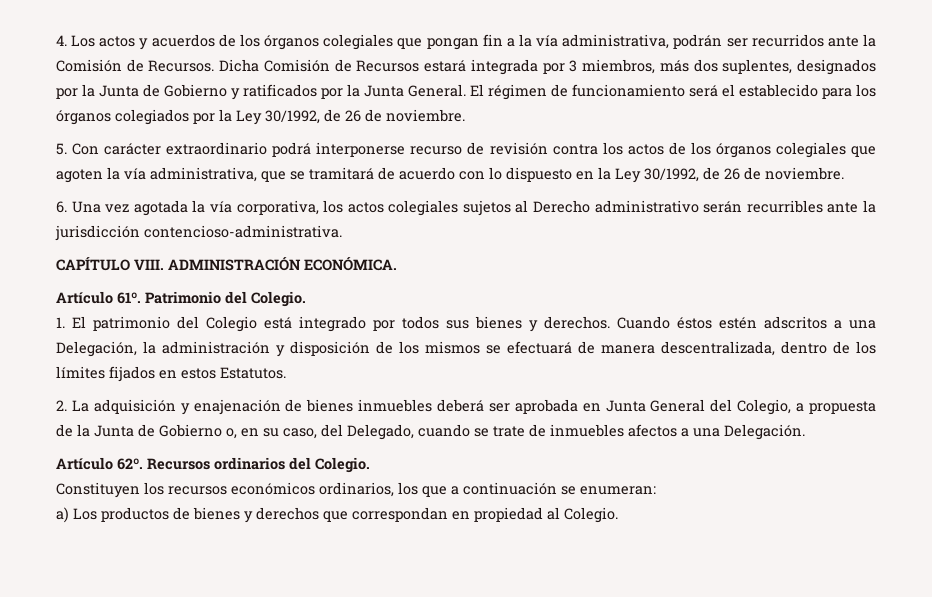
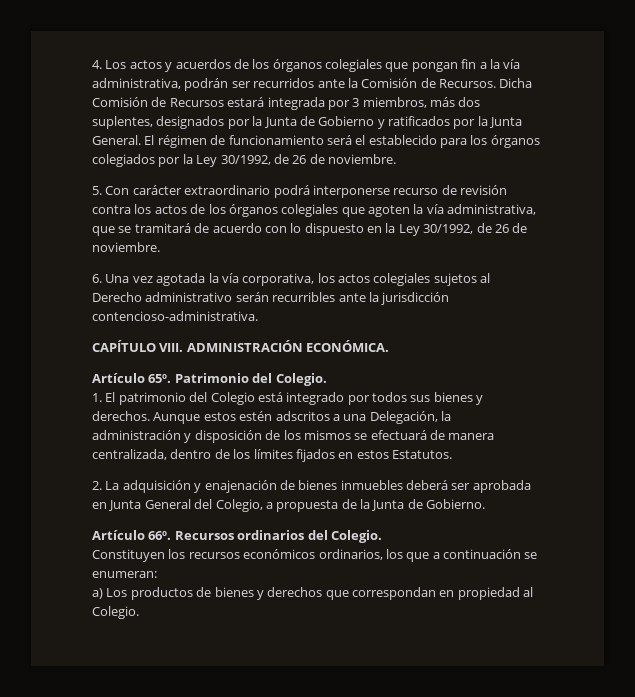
- Artículo 61º.
+ Artículo 65º.
- Cuando éstos estén adscritos a una Delegación, la administración y disposición de los mismos se efectuará de manera descentralizada, dentro de los límites fijados en estos Estatutos.
+ Aunque estos estén adscritos a una Delegación, la administración y disposición de los mismos se efectuará de manera centralizada, dentro de los límites fijados en estos Estatutos.
- 2. La adquisición y enajenación de bienes inmuebles deberá ser aprobada en Junta General del Colegio, a propuesta de la Junta de Gobierno o, en su caso, del Delegado, cuando se trate de inmuebles afectos a una Delegación.
- Artículo 62º.
+ 2. La adquisición y enajenación de bienes inmuebles deberá ser aprobada en Junta General del Colegio, a propuesta de la Junta de Gobierno.
+ Artículo 66º.

